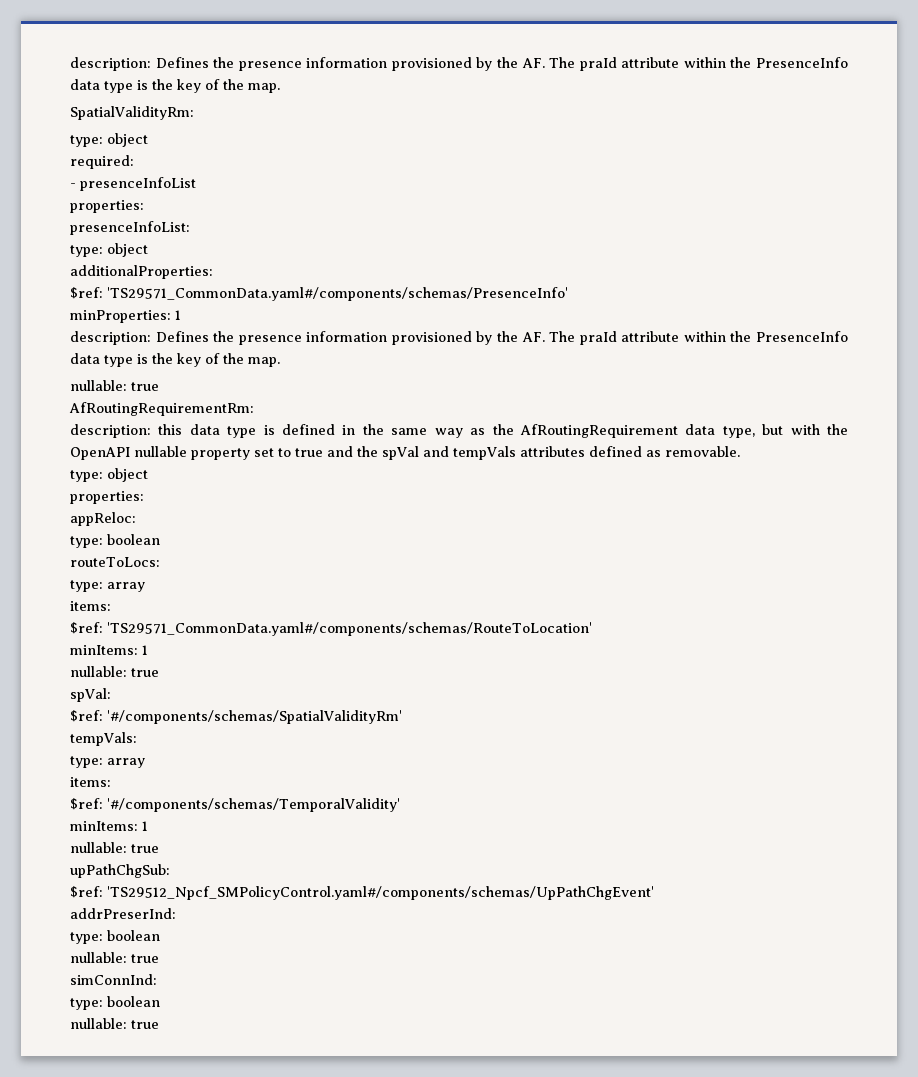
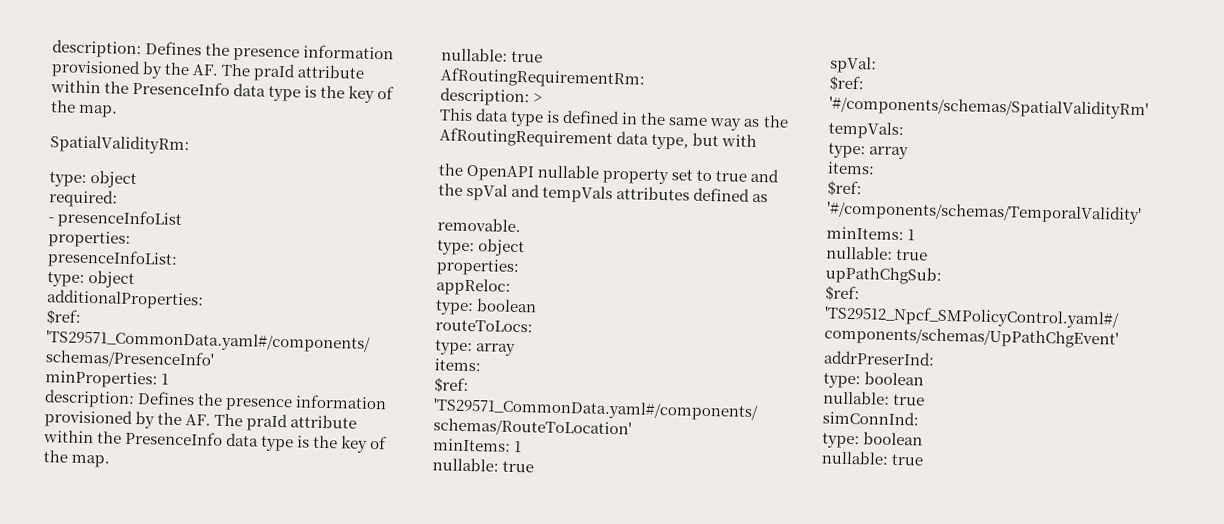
- description: this data type is defined in the same way as the AfRoutingRequirement data type, but with the OpenAPI nullable property set to true and the spVal and tempVals attributes defined as removable.
+ description: >
+ This data type is defined in the same way as the AfRoutingRequirement data type, but with
+ the OpenAPI nullable property set to true and the spVal and tempVals attributes defined as
+ removable.

